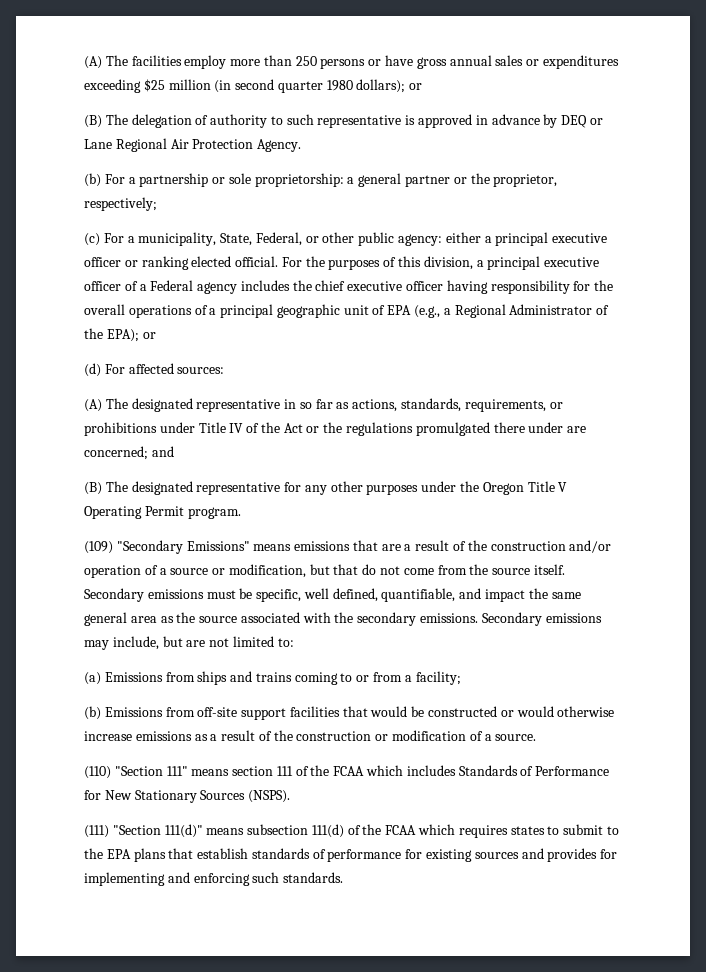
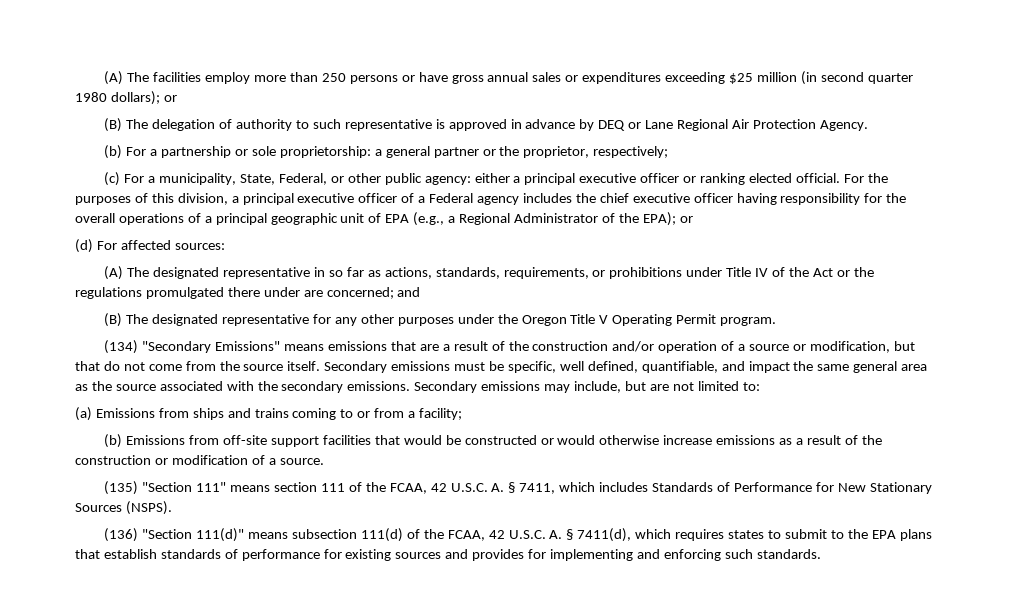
- (109) "Secondary Emissions" means emissions that are a result of the construction and/or operation of a source or modification, but that do not come from the source itself.
+ (134) "Secondary Emissions" means emissions that are a result of the construction and/or operation of a source or modification, but that do not come from the source itself.
- (110) "Section 111" means section 111 of the FCAA which includes Standards of Performance for New Stationary Sources (NSPS).
+ (135) "Section 111" means section 111 of the FCAA, 42 U.S.C. A. § 7411, which includes Standards of Performance for New Stationary Sources (NSPS).
- (111) "Section 111(d)" means subsection 111(d) of the FCAA which requires states to submit to the EPA plans that establish standards of performance for existing sources and provides for implementing and enforcing such standards.
+ (136) "Section 111(d)" means subsection 111(d) of the FCAA, 42 U.S.C. A. § 7411(d), which requires states to submit to the EPA plans that establish standards of performance for existing sources and provides for implementing and enforcing such standards.

